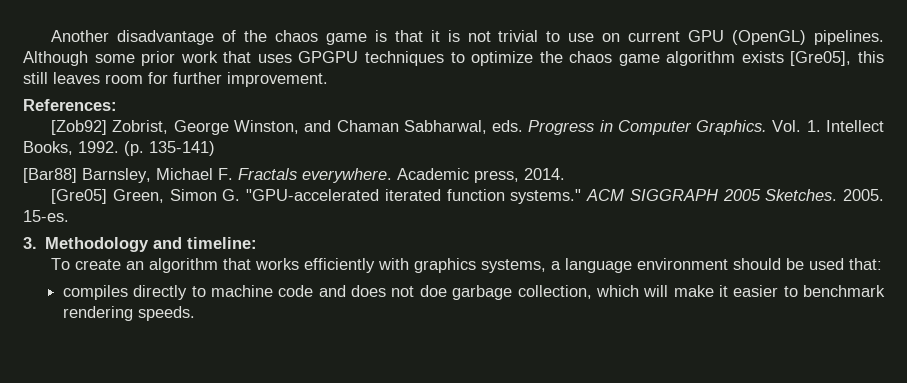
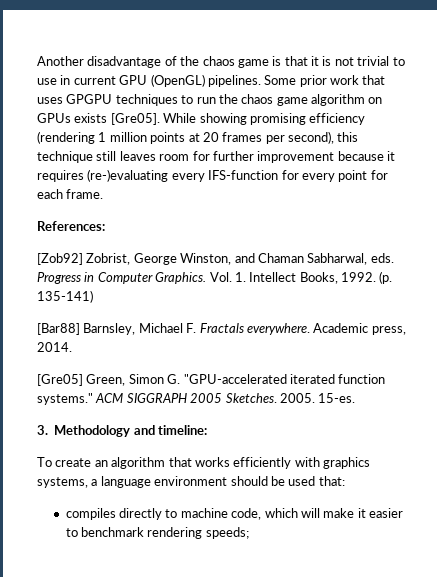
- Another disadvantage of the chaos game is that it is not trivial to use on current GPU (OpenGL) pipelines.
+ Another disadvantage of the chaos game is that it is not trivial to use in current GPU (OpenGL) pipelines.
- Although some prior work that uses GPGPU techniques to optimize the chaos game algorithm exists [Gre05], this still leaves room for further improvement.
+ Some prior work that uses GPGPU techniques to run the chaos game algorithm on GPUs exists [Gre05]. While showing promising efficiency (rendering 1 million points at 20 frames per second), this technique still leaves room for further improvement because it requires (re-)evaluating every IFS-function for every point for each frame.
- compiles directly to machine code and does not doe garbage collection, which will make it easier to benchmark rendering speeds.
+ compiles directly to machine code, which will make it easier to benchmark rendering speeds;

